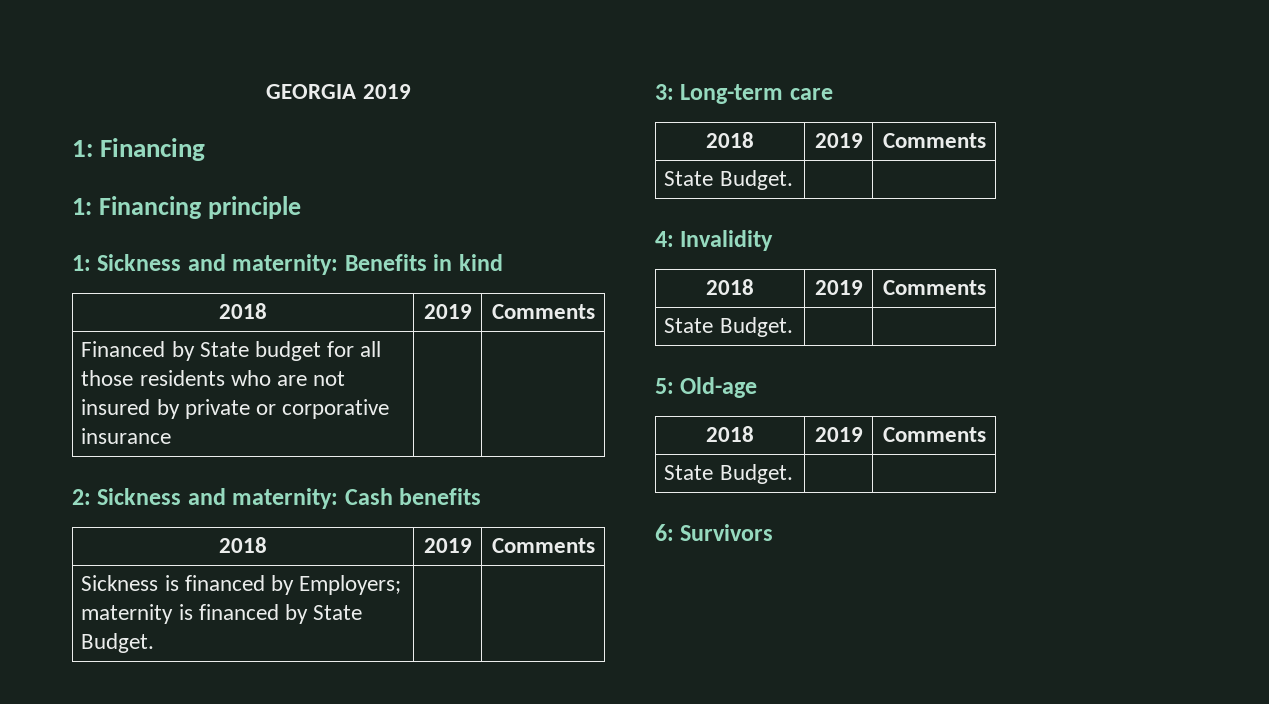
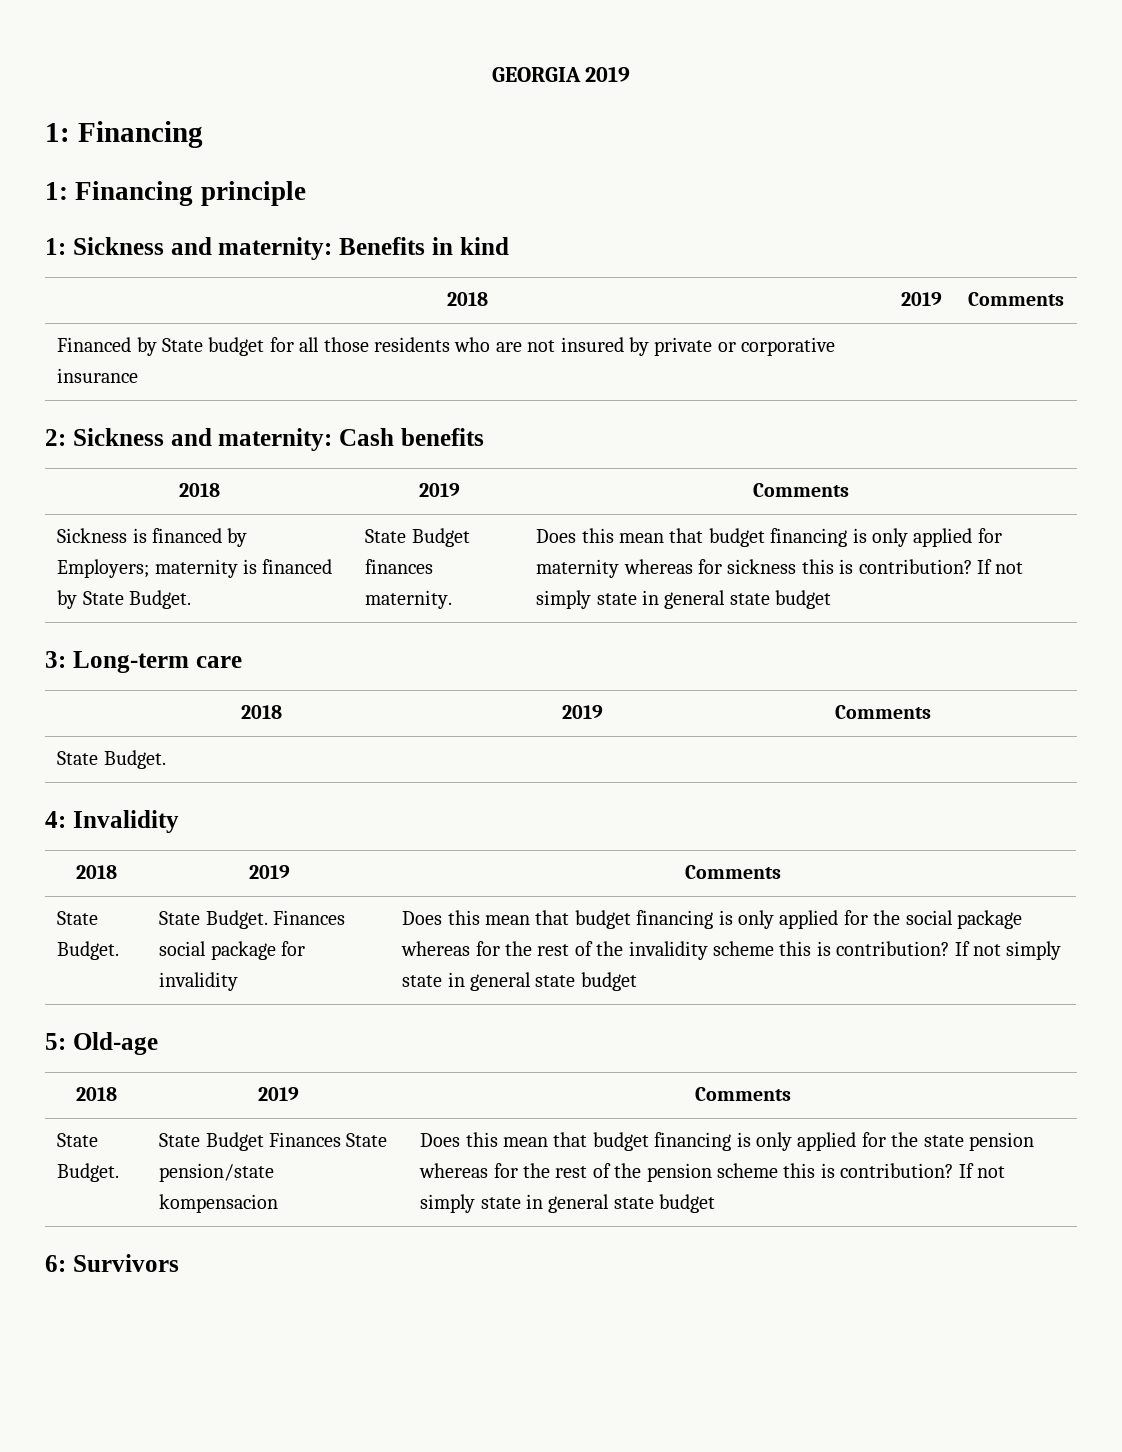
- Sickness is financed by Employers; maternity is financed by State Budget. | |
+ Sickness is financed by Employers; maternity is financed by State Budget. | State Budget finances maternity. | Does this mean that budget financing is only applied for maternity whereas for sickness this is contribution? If not simply state in general state budget
+ State Budget. Finances social package for invalidity | Does this mean that budget financing is only applied for the social package whereas for the rest of the invalidity scheme this is contribution? If not simply state in general state budget
  5: Old-age
  2018 | 2019 | Comments
- State Budget. | |
+ State Budget. | State Budget Finances State pension/state kompensacion | Does this mean that budget financing is only applied for the state pension whereas for the rest of the pension scheme this is contribution? If not simply state in general state budget

